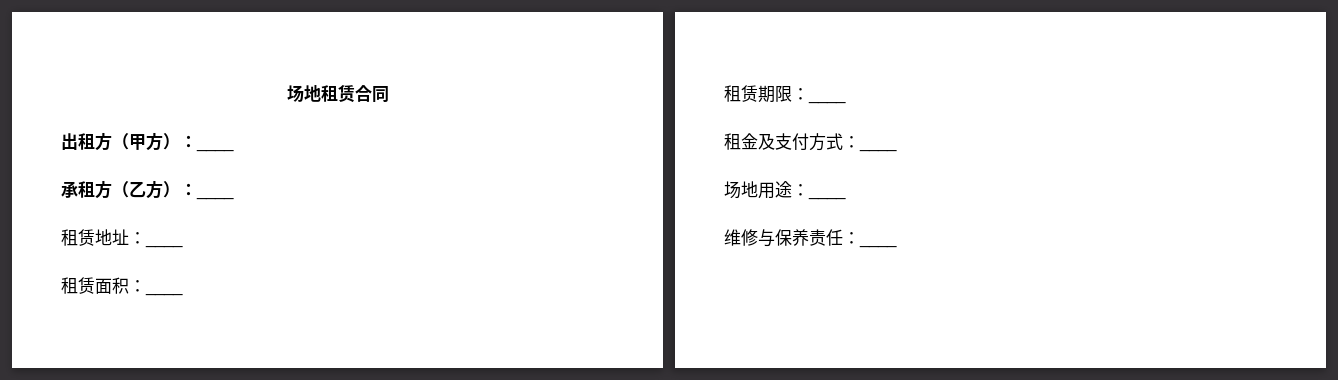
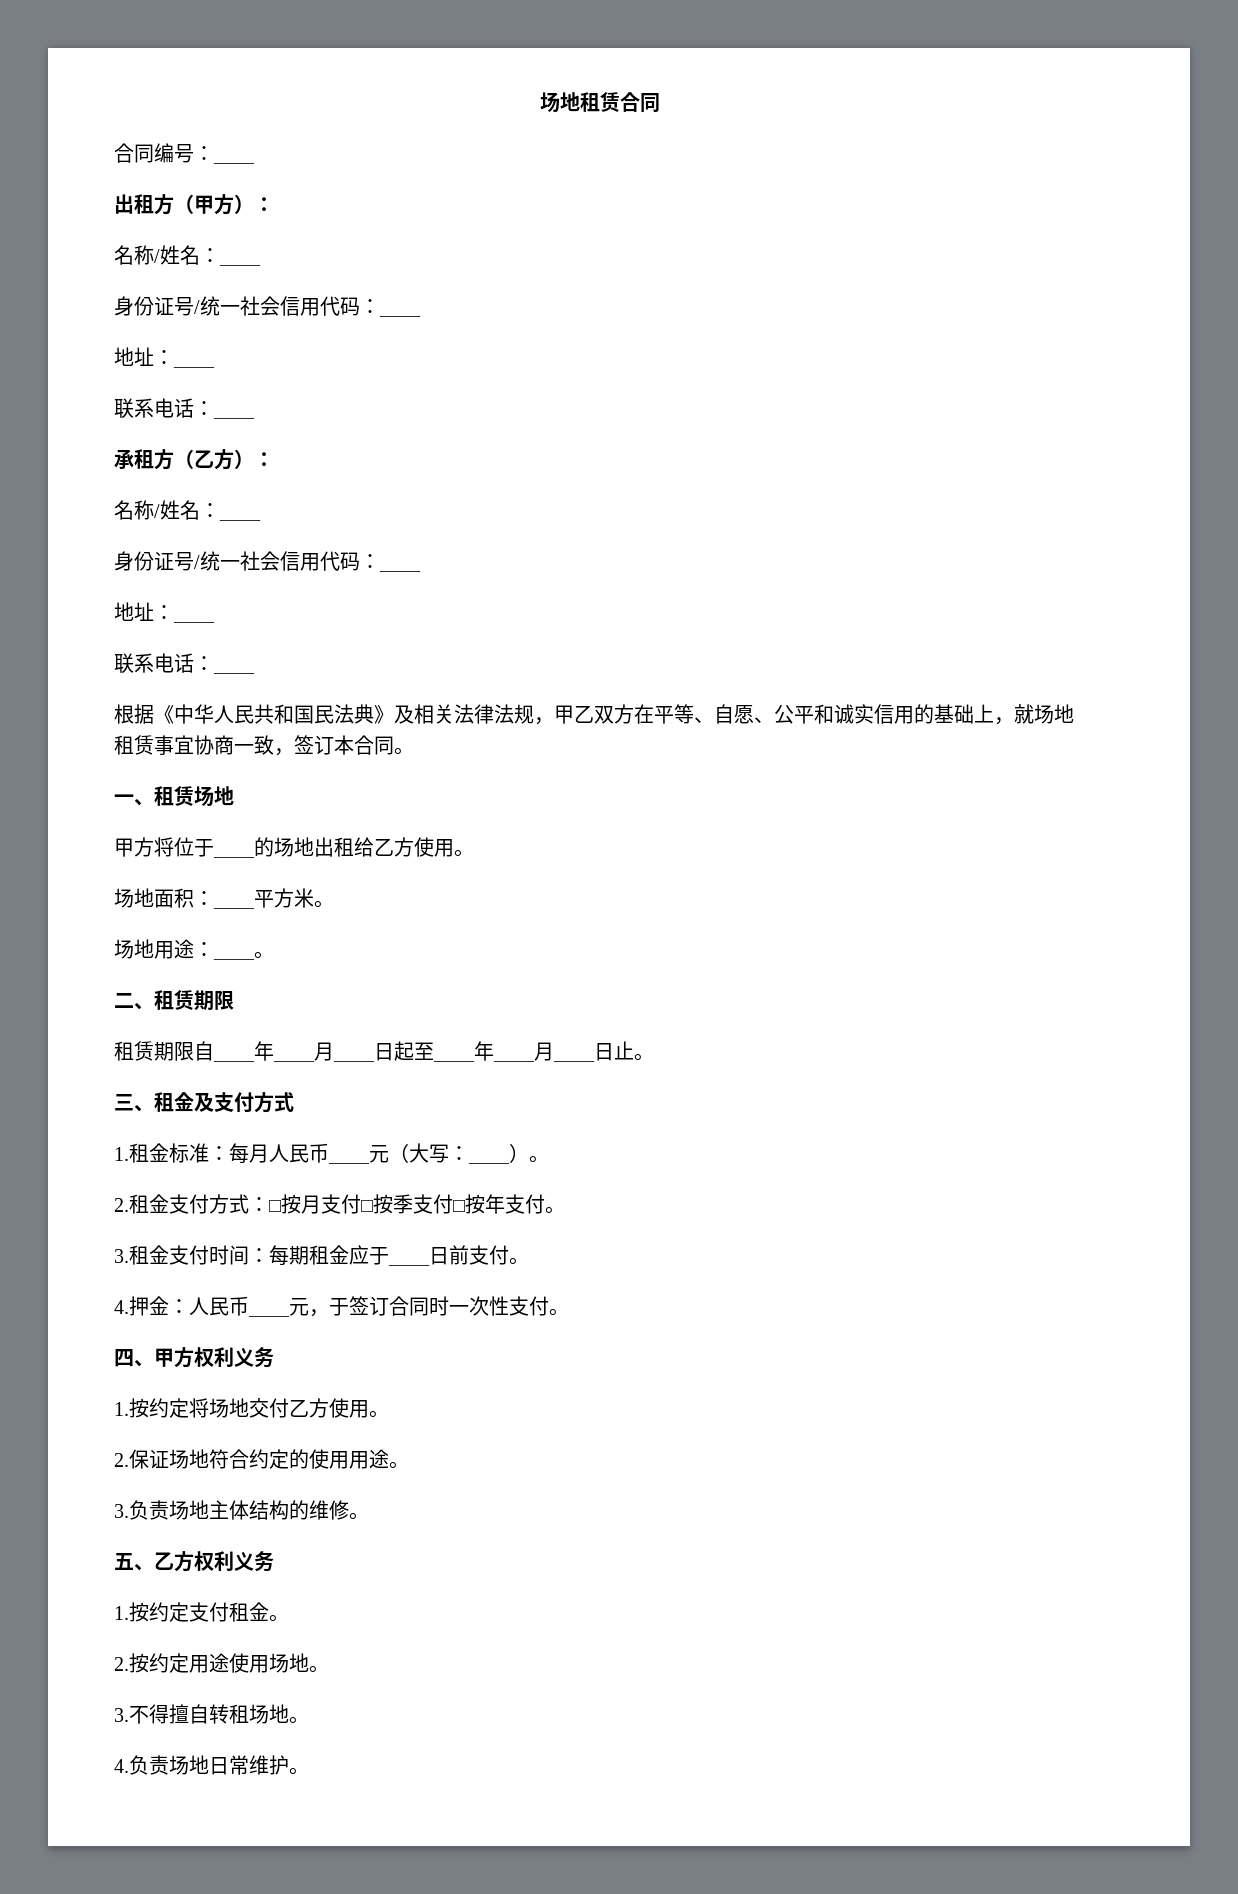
+ 合同编号：____
- 出租方（甲方）：____
+ 出租方（甲方）：
+ 名称/姓名：____
+ 身份证号/统一社会信用代码：____
+ 地址：____
+ 联系电话：____
- 承租方（乙方）：____
- 租赁地址：____
- 租赁面积：____
- 租赁期限：____
- 租金及支付方式：____
- 场地用途：____
- 维修与保养责任：____
+ 承租方（乙方）：
+ 名称/姓名：____
+ 身份证号/统一社会信用代码：____
+ 地址：____
+ 联系电话：____
+ 根据《中华人民共和国民法典》及相关法律法规，甲乙双方在平等、自愿、公平和诚实信用的基础上，就场地租赁事宜协商一致，签订本合同。
+ 一、租赁场地
+ 甲方将位于____的场地出租给乙方使用。
+ 场地面积：____平方米。
+ 场地用途：____。
+ 二、租赁期限
+ 租赁期限自____年____月____日起至____年____月____日止。
+ 三、租金及支付方式
+ 1.租金标准：每月人民币____元（大写：____）。
+ 2.租金支付方式：□按月支付□按季支付□按年支付。
+ 3.租金支付时间：每期租金应于____日前支付。
+ 4.押金：人民币____元，于签订合同时一次性支付。
+ 四、甲方权利义务
+ 1.按约定将场地交付乙方使用。
+ 2.保证场地符合约定的使用用途。
+ 3.负责场地主体结构的维修。
+ 五、乙方权利义务
+ 1.按约定支付租金。
+ 2.按约定用途使用场地。
+ 3.不得擅自转租场地。
+ 4.负责场地日常维护。

